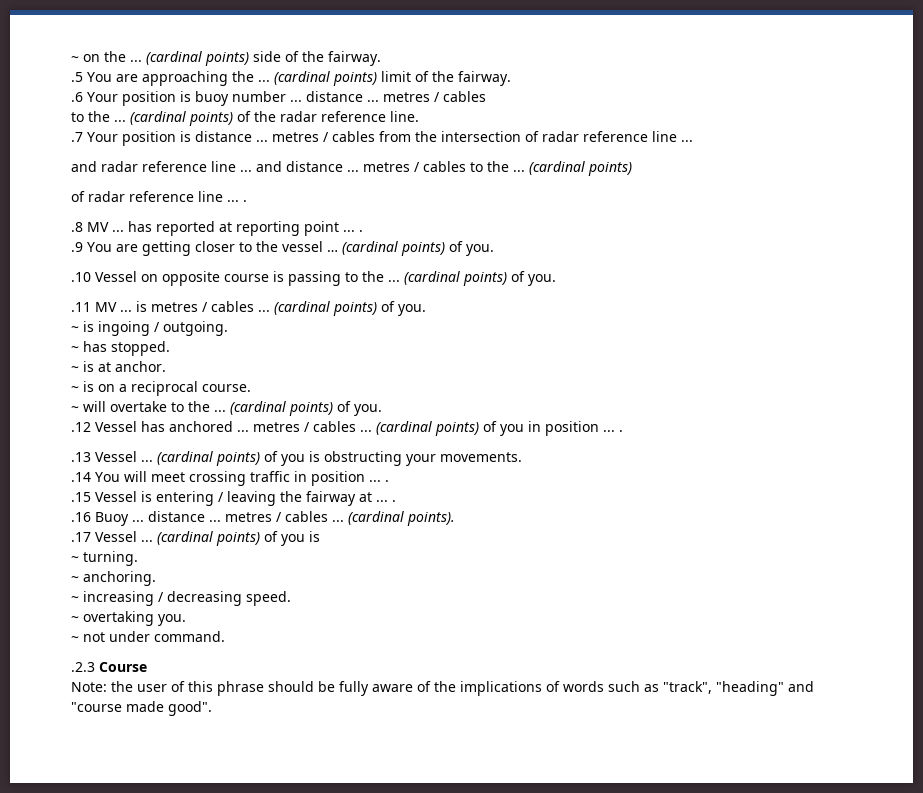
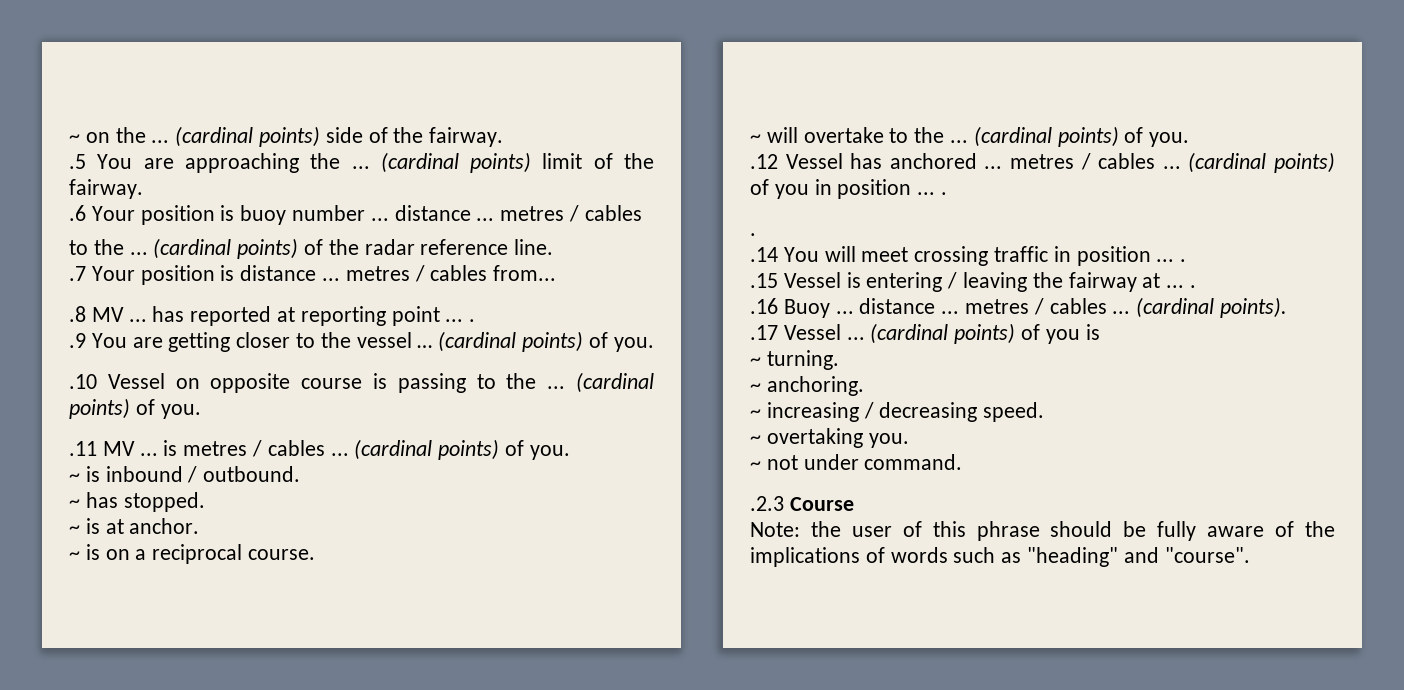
- .7 Your position is distance ... metres / cables from the intersection of radar reference line ...
- and radar reference line ... and distance ... metres / cables to the ... (cardinal points)
- of radar reference line ... .
+ .7 Your position is distance ... metres / cables from...
- ~ is ingoing / outgoing.
+ ~ is inbound / outbound.
  (cardinal points) of you in position ... .
- .13 Vessel ... (cardinal points) of you is obstructing your movements.
+ .
- Note: the user of this phrase should be fully aware of the implications of words such as "track", "heading" and "course made good".
+ Note: the user of this phrase should be fully aware of the implications of words such as "heading" and "course".

